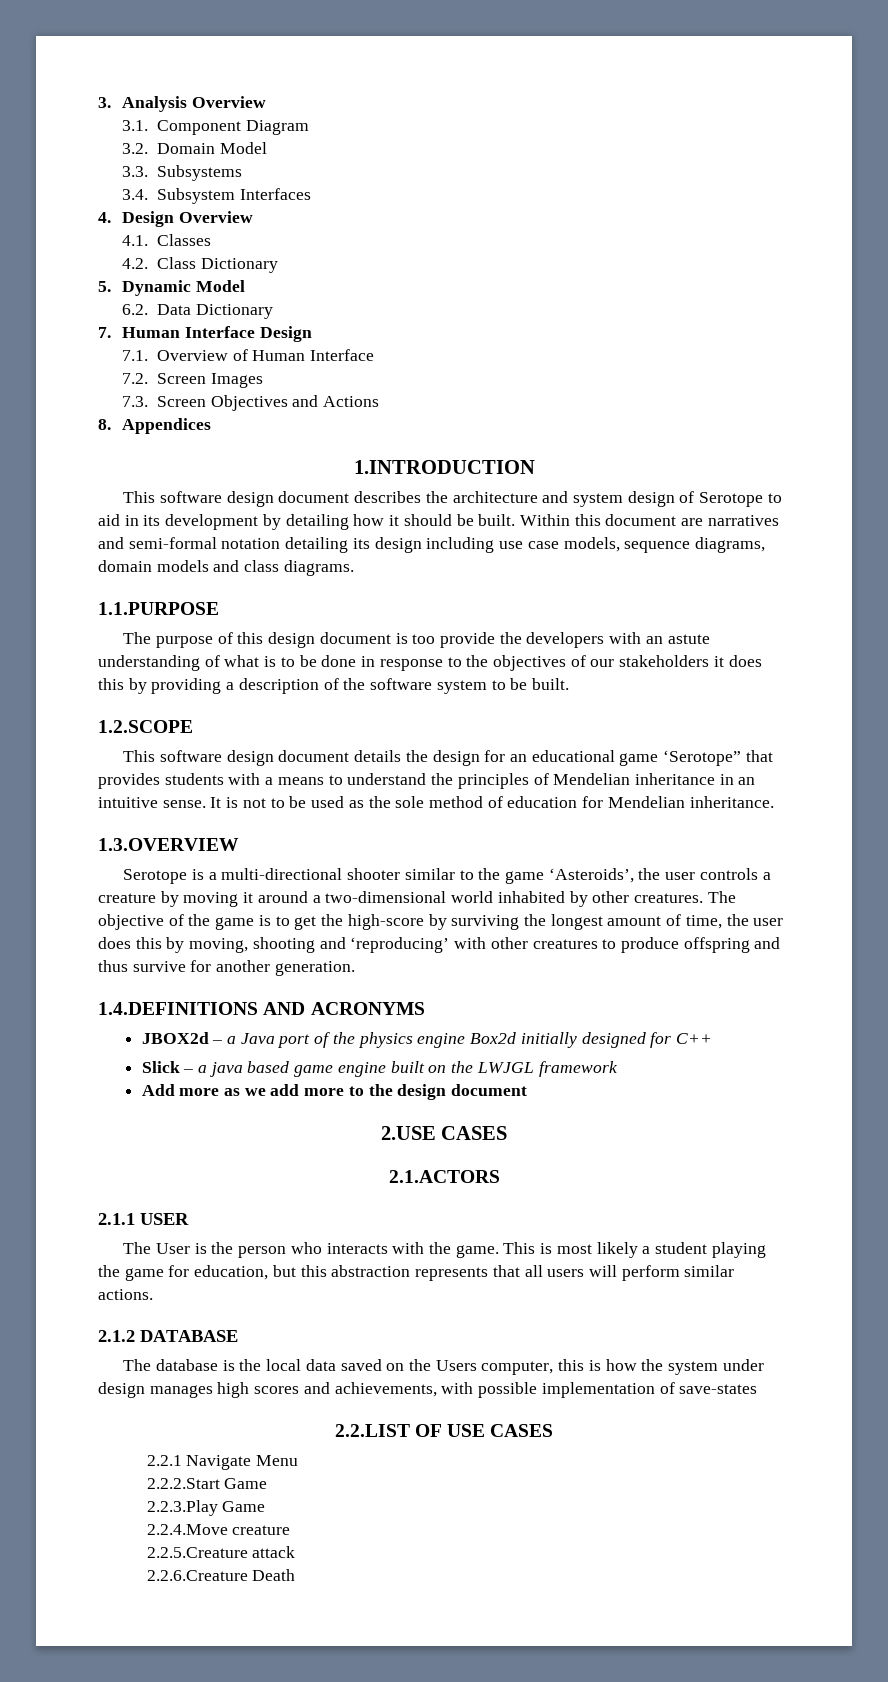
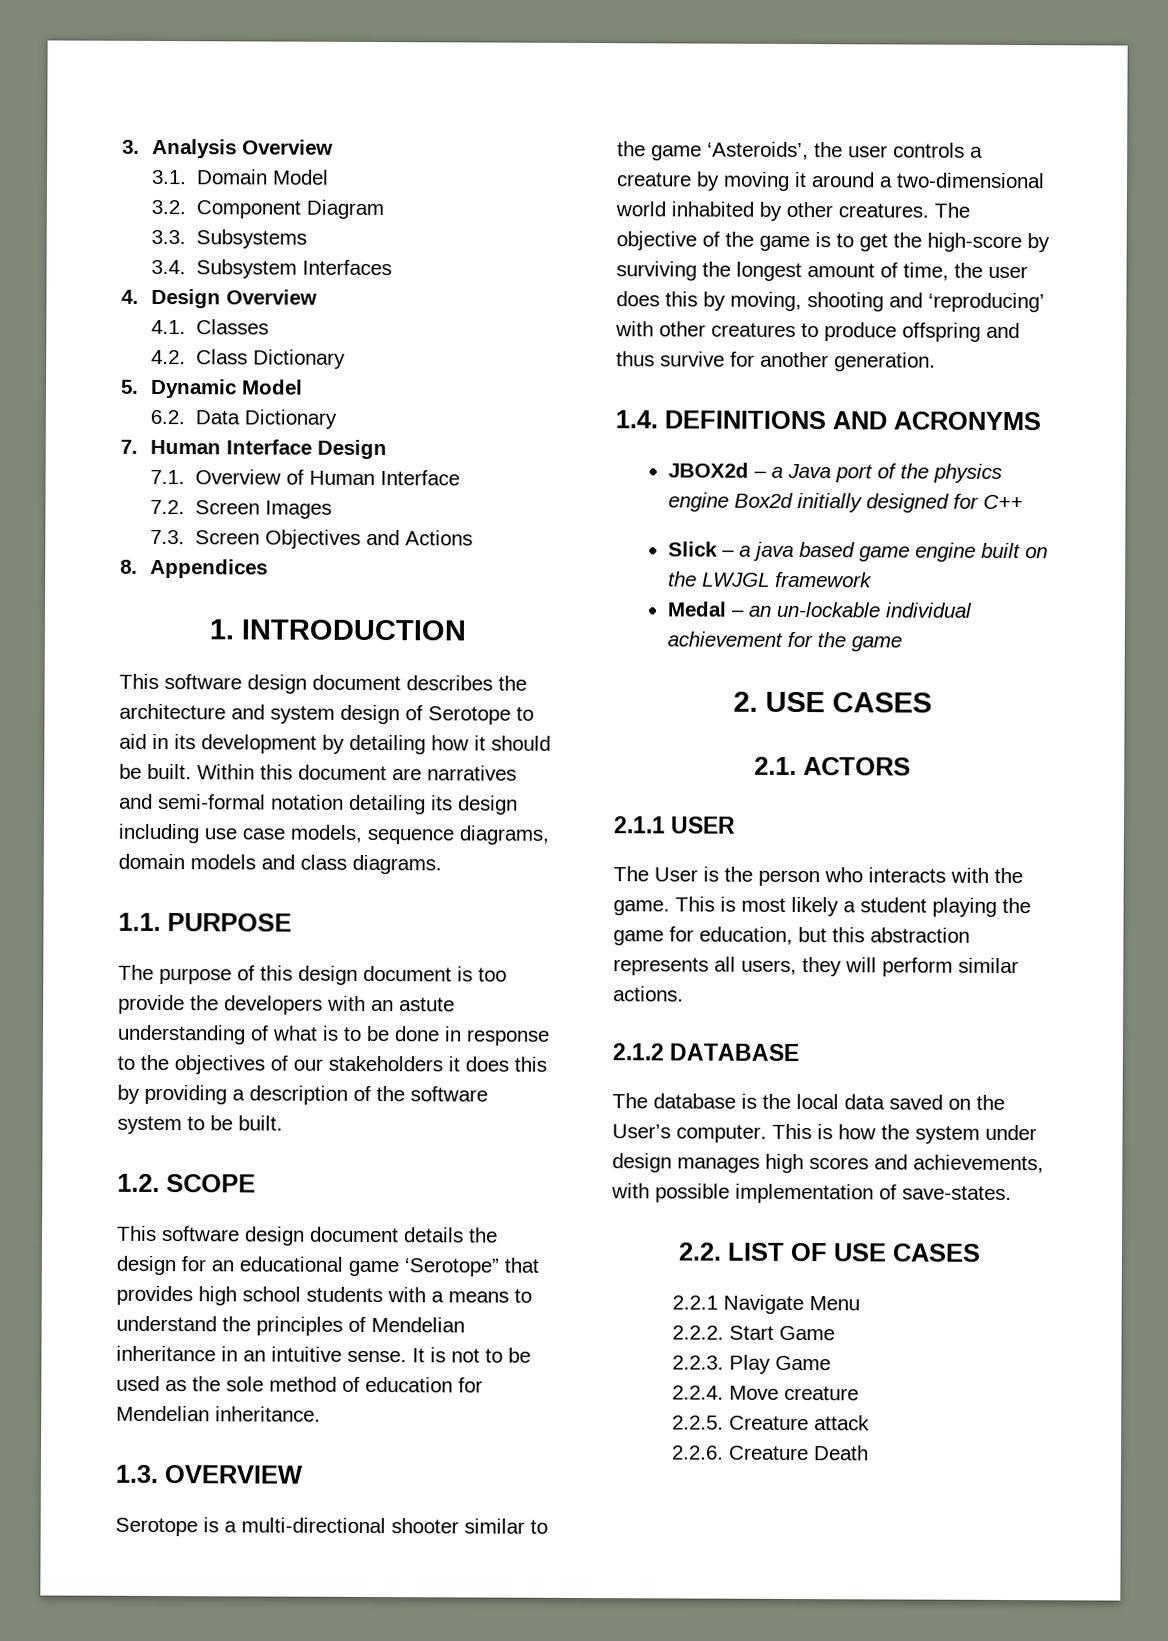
- 3.1. Component Diagram
+ 3.1. Domain Model
+ 3.2. Component Diagram
- 3.2. Domain Model
- 1.INTRODUCTION
+ 1. INTRODUCTION
- 1.1.PURPOSE
+ 1.1. PURPOSE
- 1.2.SCOPE
+ 1.2. SCOPE
- This software design document details the design for an educational game ‘Serotope” that provides students with a means to understand the principles of Mendelian inheritance in an intuitive sense.
+ This software design document details the design for an educational game ‘Serotope” that provides high school students with a means to understand the principles of Mendelian inheritance in an intuitive sense.
- 1.3.OVERVIEW
+ 1.3. OVERVIEW
- 1.4.DEFINITIONS AND ACRONYMS
+ 1.4. DEFINITIONS AND ACRONYMS
- Add more as we add more to the design document
- 2.USE CASES
- 2.1.ACTORS
+ Medal – an un-lockable individual achievement for the game
+ 2. USE CASES
+ 2.1. ACTORS
- This is most likely a student playing the game for education, but this abstraction represents that all users will perform similar actions.
+ This is most likely a student playing the game for education, but this abstraction represents all users, they will perform similar actions.
- The database is the local data saved on the Users computer, this is how the system under design manages high scores and achievements, with possible implementation of save-states
- 2.2.LIST OF USE CASES
+ The database is the local data saved on the User’s computer. This is how the system under design manages high scores and achievements, with possible implementation of save-states.
+ 2.2. LIST OF USE CASES
- 2.2.2.Start Game
- 2.2.3.Play Game
- 2.2.4.Move creature
+ 2.2.2. Start Game
+ 2.2.3. Play Game
+ 2.2.4. Move creature
- 2.2.5.Creature attack
+ 2.2.5. Creature attack
- 2.2.6.Creature Death
+ 2.2.6. Creature Death

